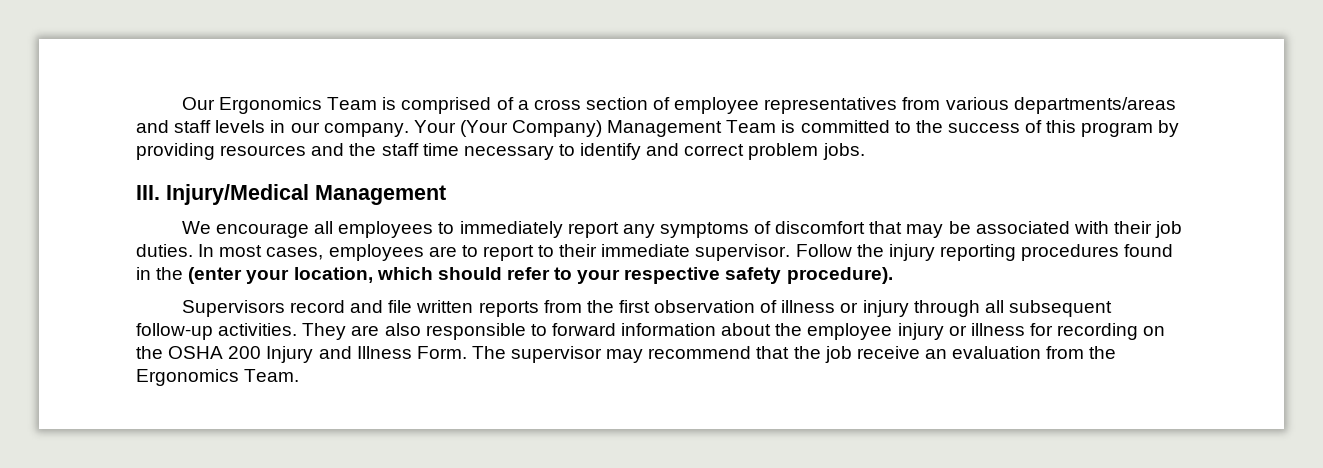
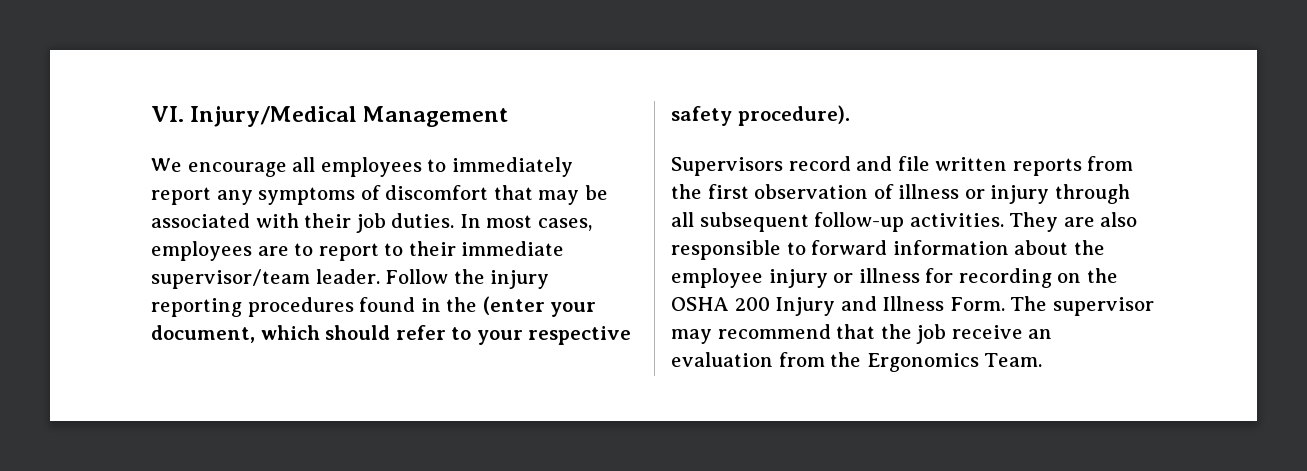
- Our Ergonomics Team is comprised of a cross section of employee representatives from various departments/areas and staff levels in our company. Your (Your Company) Management Team is committed to the success of this program by providing resources and the staff time necessary to identify and correct problem jobs.
- III. Injury/Medical Management
+ VI. Injury/Medical Management
- In most cases, employees are to report to their immediate supervisor.
+ In most cases, employees are to report to their immediate supervisor/team leader.
- Follow the injury reporting procedures found in the (enter your location, which should refer to your respective safety procedure).
+ Follow the injury reporting procedures found in the (enter your document, which should refer to your respective safety procedure).

